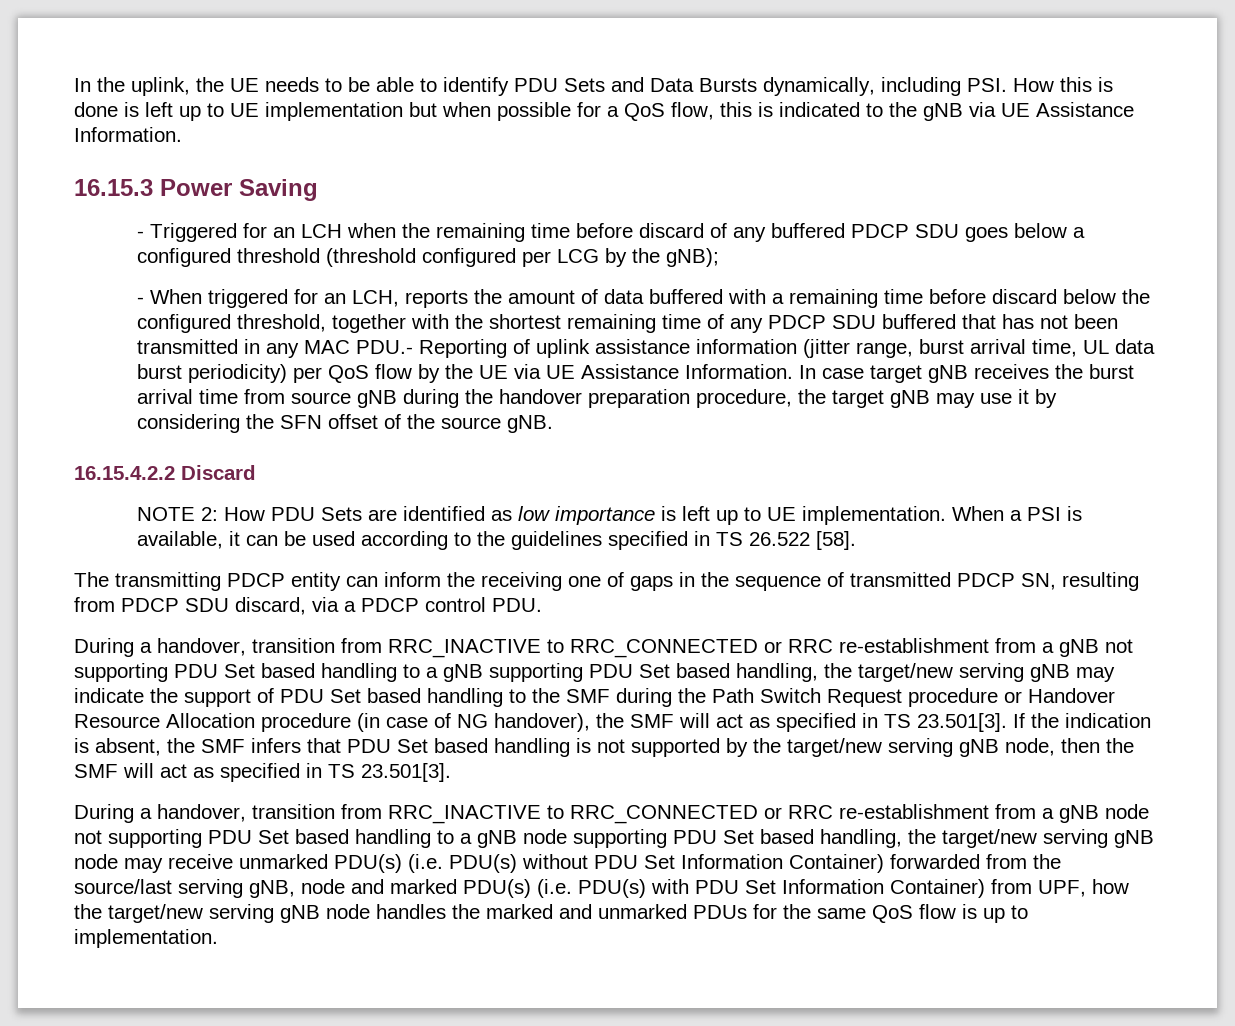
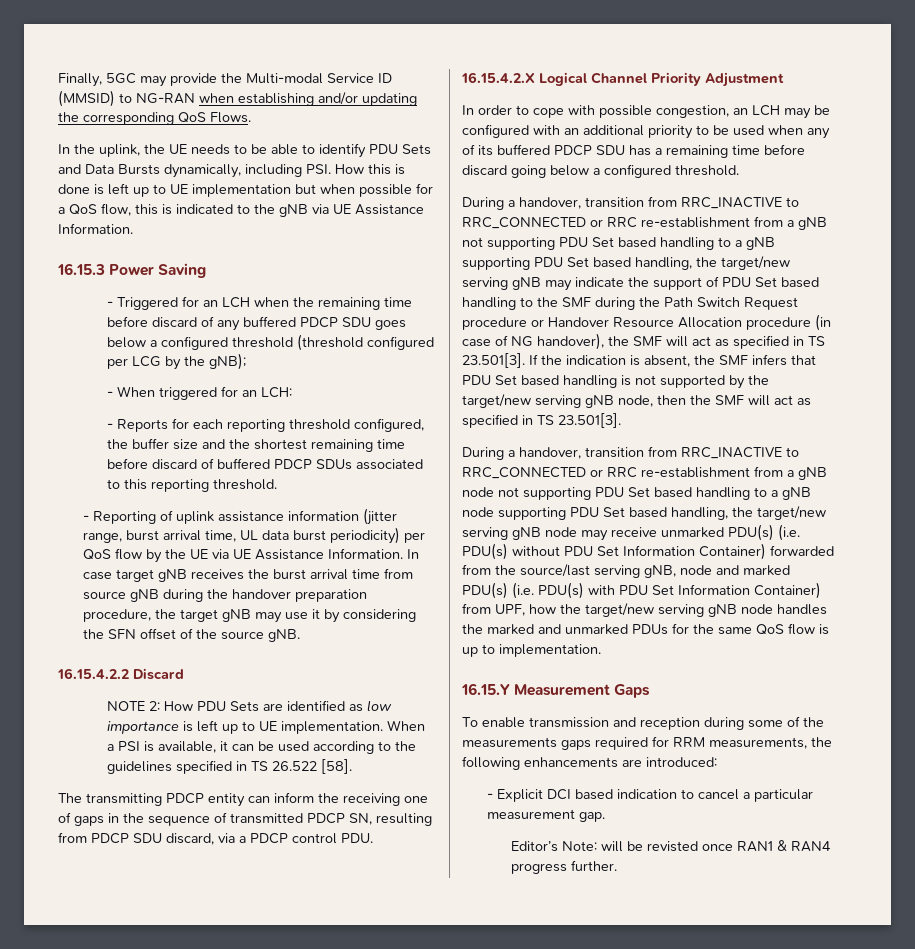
+ Finally, 5GC may provide the Multi-modal Service ID (MMSID) to NG-RAN when establishing and/or updating the corresponding QoS Flows.
- - When triggered for an LCH, reports the amount of data buffered with a remaining time before discard below the configured threshold, together with the shortest remaining time of any PDCP SDU buffered that has not been transmitted in any MAC PDU.- Reporting of uplink assistance information (jitter range, burst arrival time, UL data burst periodicity) per QoS flow by the UE via UE Assistance Information.
+ - When triggered for an LCH:
+ - Reports for each reporting threshold configured, the buffer size and the shortest remaining time before discard of buffered PDCP SDUs associated to this reporting threshold.
+ - Reporting of uplink assistance information (jitter range, burst arrival time, UL data burst periodicity) per QoS flow by the UE via UE Assistance Information.
+ 16.15.4.2.X Logical Channel Priority Adjustment
+ In order to cope with possible congestion, an LCH may be configured with an additional priority to be used when any of its buffered PDCP SDU has a remaining time before discard going below a configured threshold.
+ 16.15.Y Measurement Gaps
+ To enable transmission and reception during some of the measurements gaps required for RRM measurements, the following enhancements are introduced:
+ - Explicit DCI based indication to cancel a particular measurement gap.
+ Editor’s Note: will be revisted once RAN1 & RAN4 progress further.

